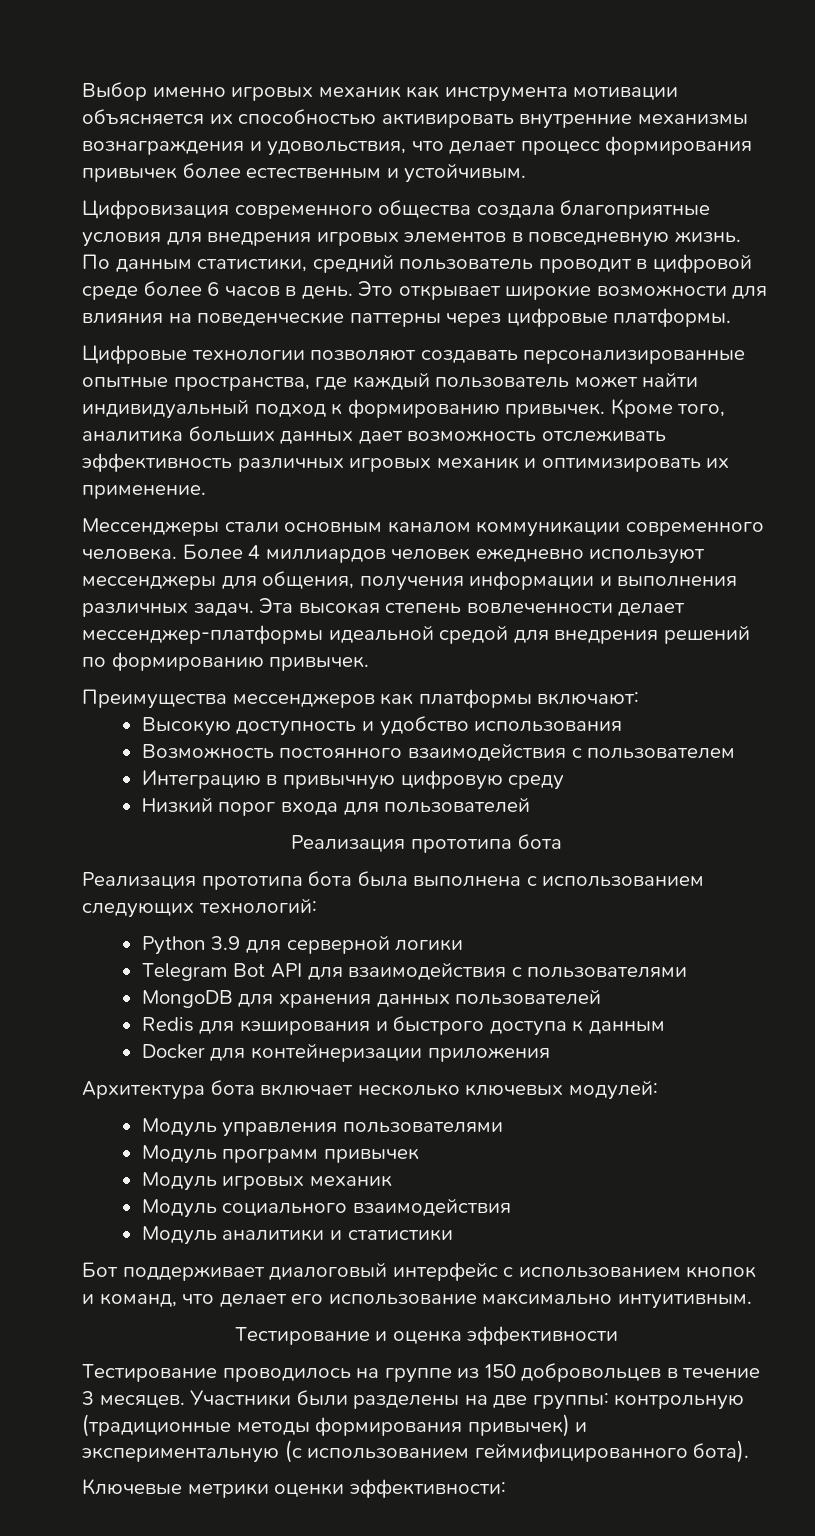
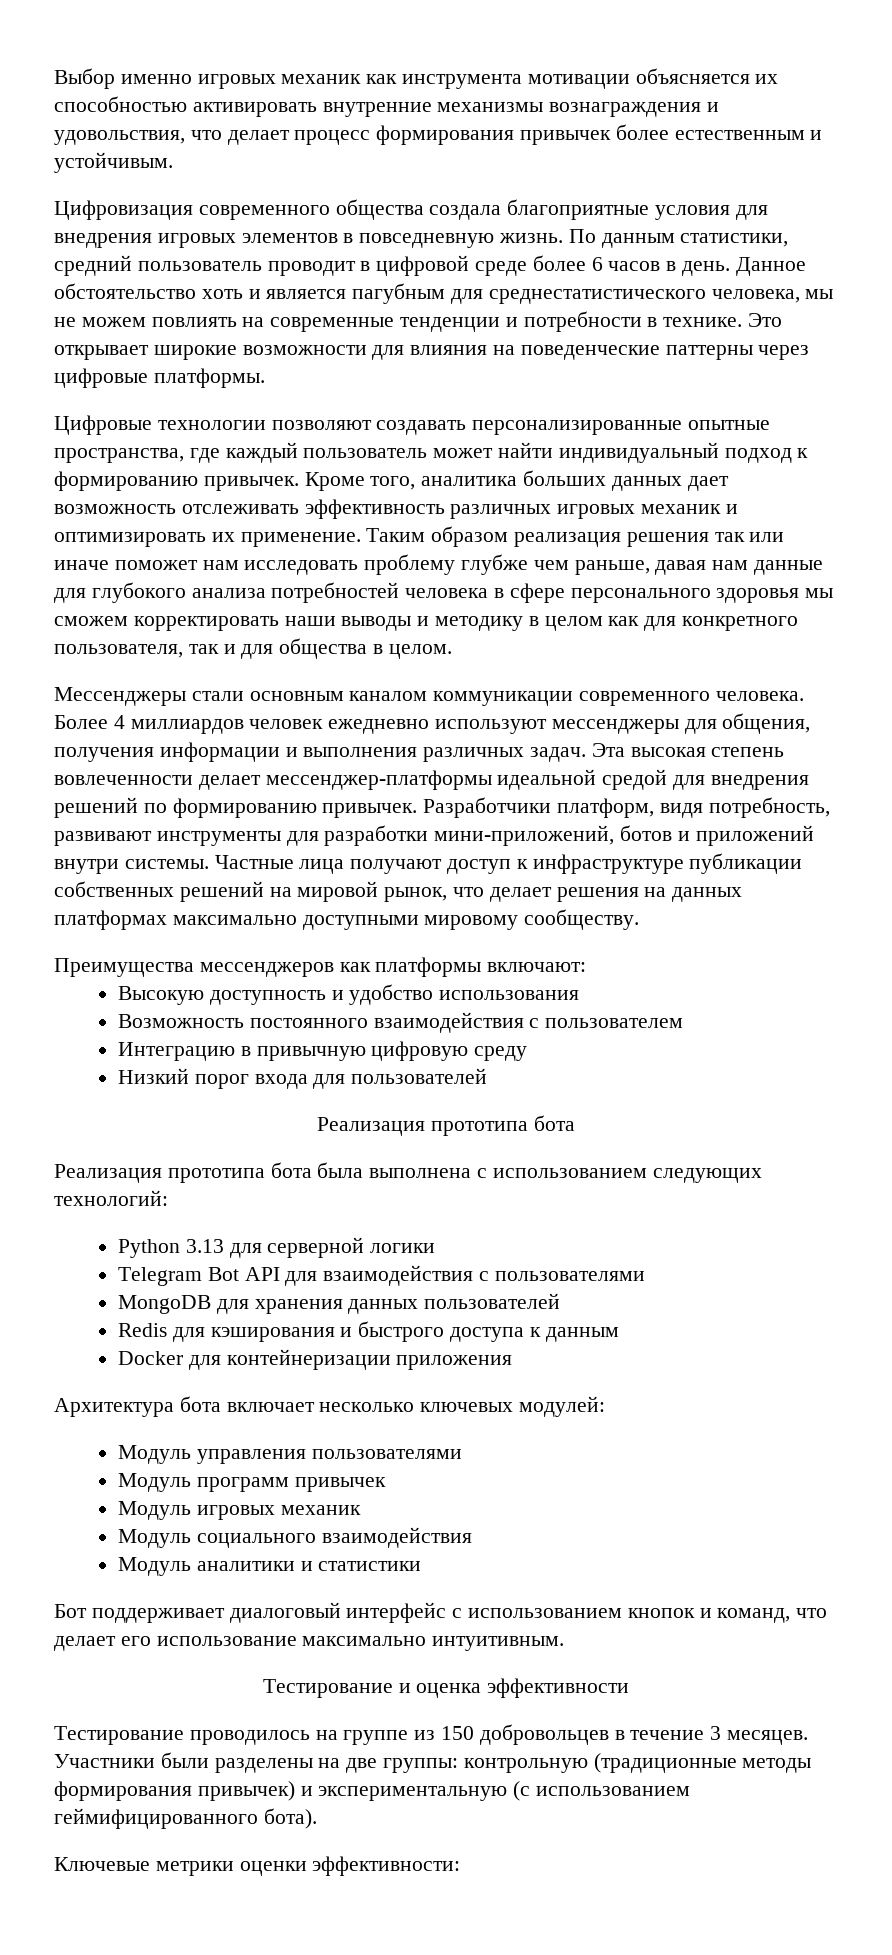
+ Данное обстоятельство хоть и является пагубным для среднестатистического человека, мы не можем повлиять на современные тенденции и потребности в технике.
+ Таким образом реализация решения так или иначе поможет нам исследовать проблему глубже чем раньше, давая нам данные для глубокого анализа потребностей человека в сфере персонального здоровья мы сможем корректировать наши выводы и методику в целом как для конкретного пользователя, так и для общества в целом.
+ Разработчики платформ, видя потребность, развивают инструменты для разработки мини-приложений, ботов и приложений внутри системы. Частные лица получают доступ к инфраструктуре публикации собственных решений на мировой рынок, что делает решения на данных платформах максимально доступными мировому сообществу.
- Python 3.9 для серверной логики
+ Python 3.13 для серверной логики

